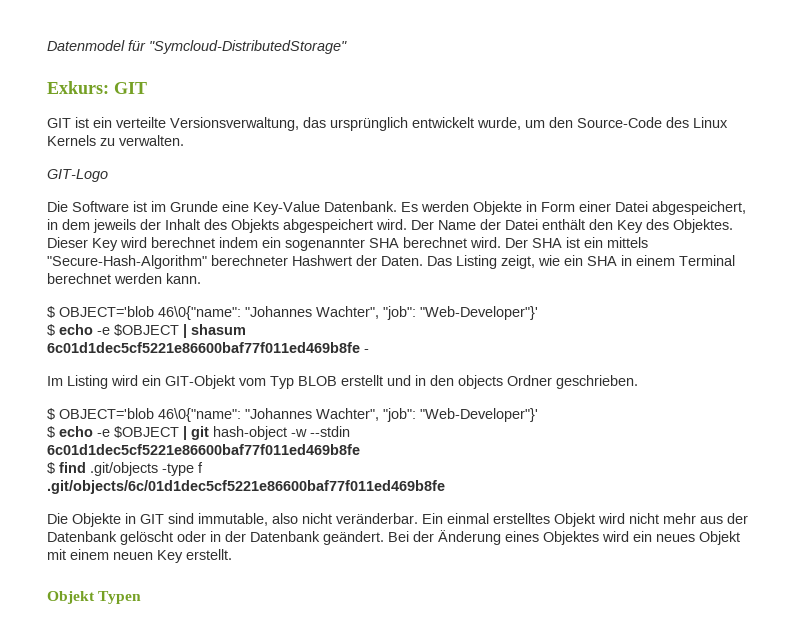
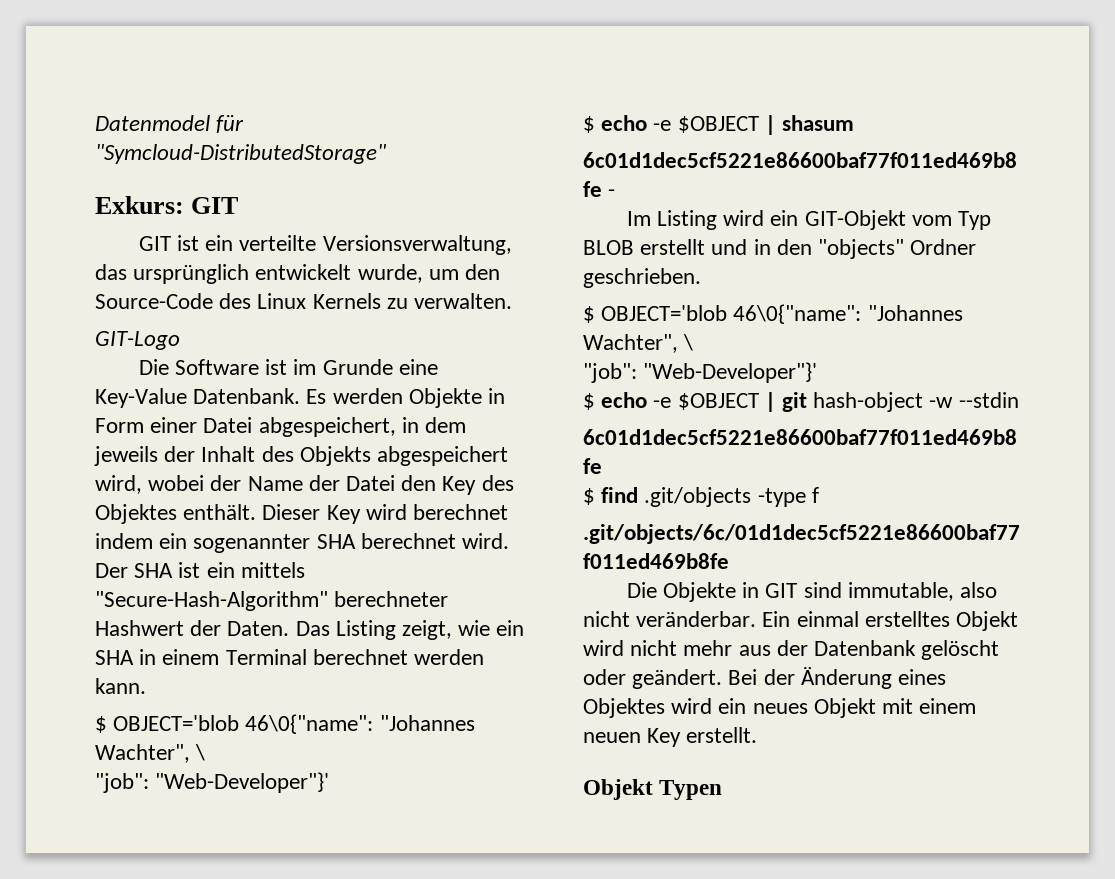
- Es werden Objekte in Form einer Datei abgespeichert, in dem jeweils der Inhalt des Objekts abgespeichert wird. Der Name der Datei enthält den Key des Objektes.
+ Es werden Objekte in Form einer Datei abgespeichert, in dem jeweils der Inhalt des Objekts abgespeichert wird, wobei der Name der Datei den Key des Objektes enthält.
  Das Listing zeigt, wie ein SHA in einem Terminal berechnet werden kann.
- $ OBJECT='blob 46\0{"name": "Johannes Wachter", "job": "Web-Developer"}'
+ $ OBJECT='blob 46\0{"name": "Johannes Wachter", \
+ "job": "Web-Developer"}'
- Im Listing wird ein GIT-Objekt vom Typ BLOB erstellt und in den objects Ordner geschrieben.
- $ OBJECT='blob 46\0{"name": "Johannes Wachter", "job": "Web-Developer"}'
+ Im Listing wird ein GIT-Objekt vom Typ BLOB erstellt und in den "objects" Ordner geschrieben.
+ $ OBJECT='blob 46\0{"name": "Johannes Wachter", \
+ "job": "Web-Developer"}'
- Ein einmal erstelltes Objekt wird nicht mehr aus der Datenbank gelöscht oder in der Datenbank geändert.
+ Ein einmal erstelltes Objekt wird nicht mehr aus der Datenbank gelöscht oder geändert.

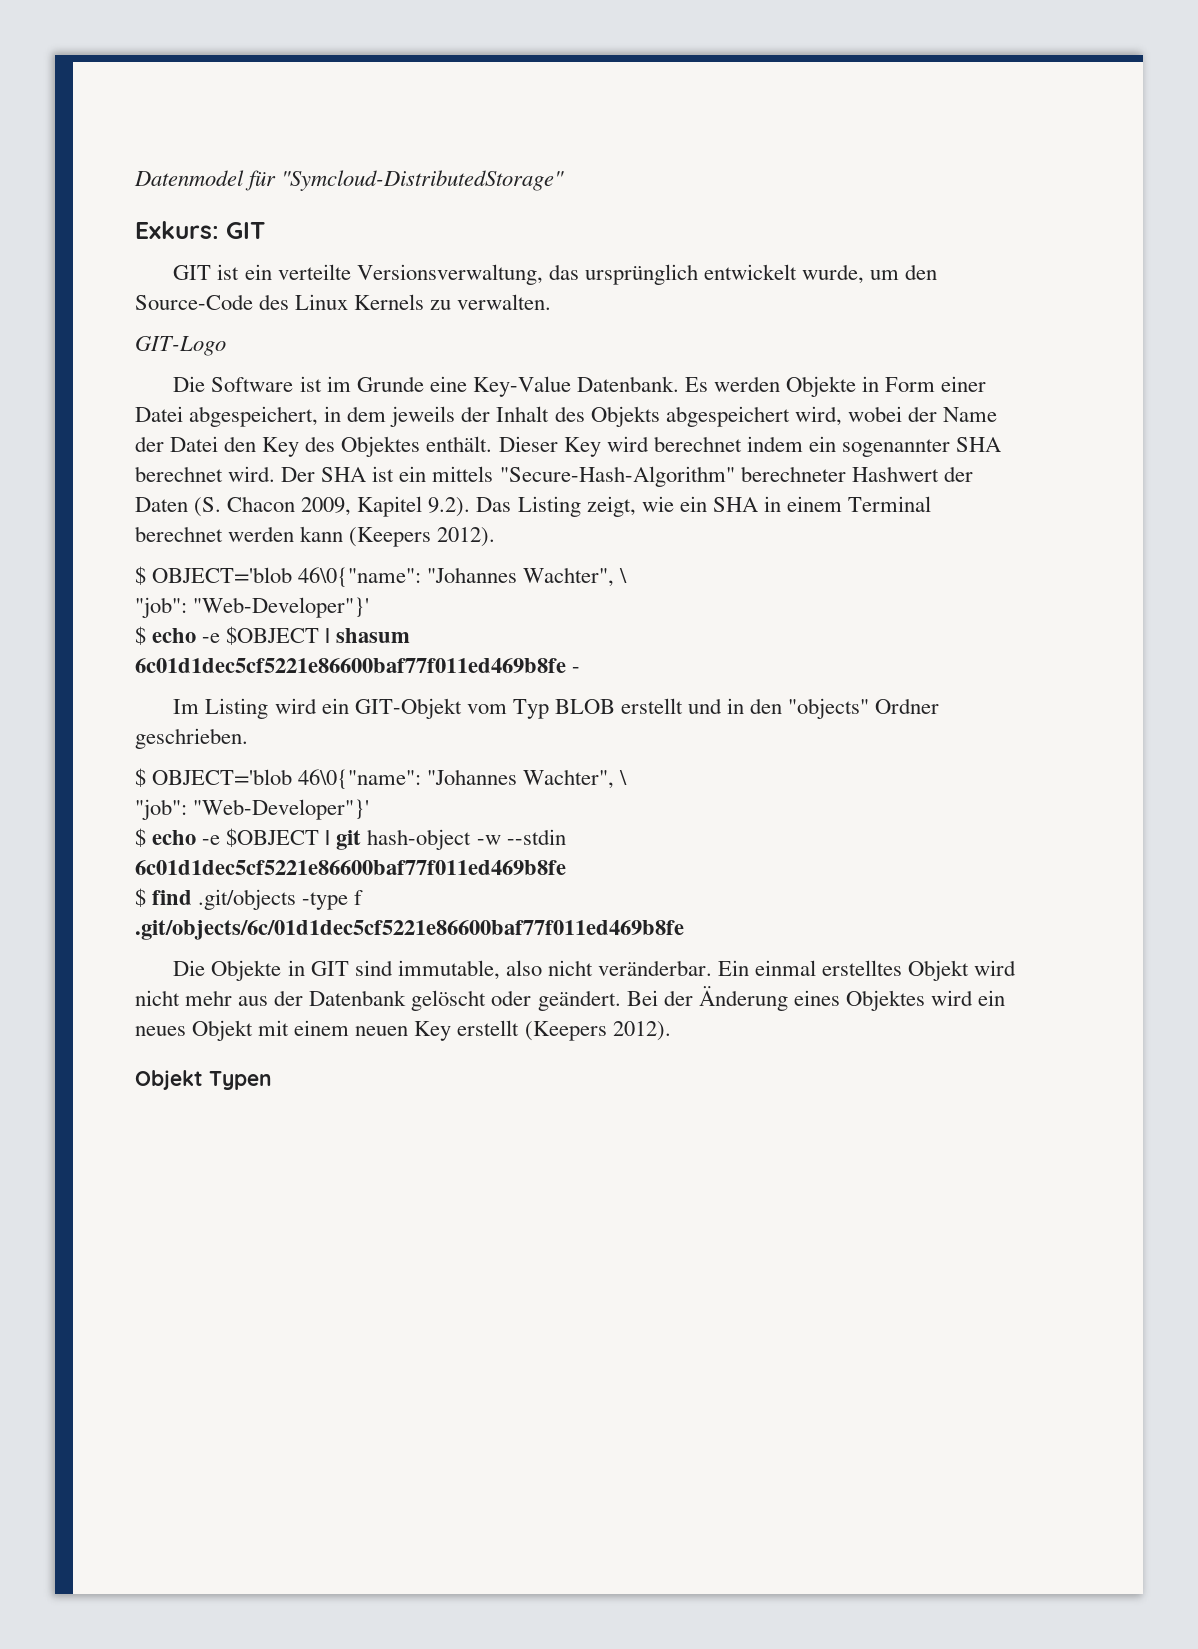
- Der SHA ist ein mittels "Secure-Hash-Algorithm" berechneter Hashwert der Daten. Das Listing zeigt, wie ein SHA in einem Terminal berechnet werden kann.
+ Der SHA ist ein mittels "Secure-Hash-Algorithm" berechneter Hashwert der Daten (S. Chacon 2009, Kapitel 9.2). Das Listing zeigt, wie ein SHA in einem Terminal berechnet werden kann (Keepers 2012).
- Bei der Änderung eines Objektes wird ein neues Objekt mit einem neuen Key erstellt.
+ Bei der Änderung eines Objektes wird ein neues Objekt mit einem neuen Key erstellt (Keepers 2012).

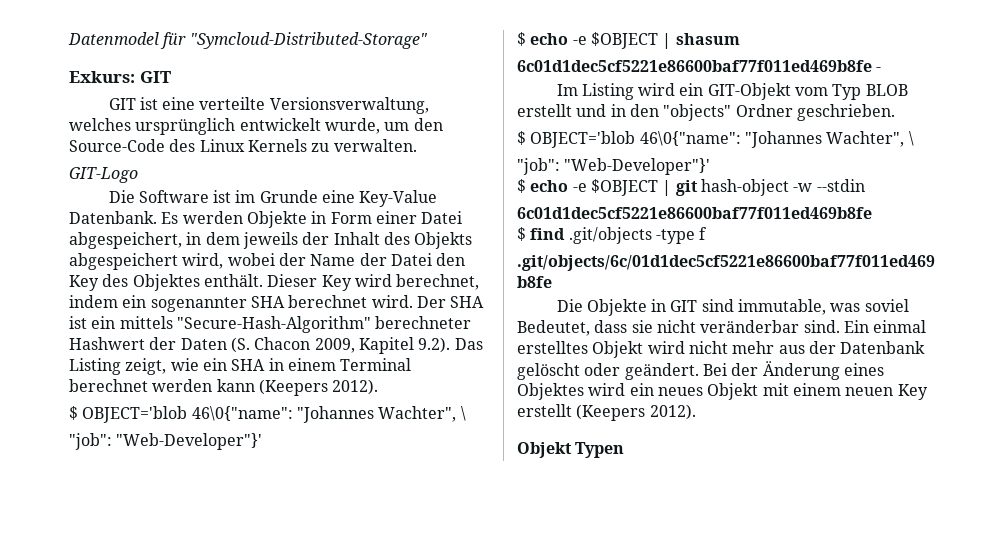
- Datenmodel für "Symcloud-DistributedStorage"
+ Datenmodel für "Symcloud-Distributed-Storage"
- GIT ist ein verteilte Versionsverwaltung, das ursprünglich entwickelt wurde, um den Source-Code des Linux Kernels zu verwalten.
+ GIT ist eine verteilte Versionsverwaltung, welches ursprünglich entwickelt wurde, um den Source-Code des Linux Kernels zu verwalten.
- Dieser Key wird berechnet indem ein sogenannter SHA berechnet wird.
+ Dieser Key wird berechnet, indem ein sogenannter SHA berechnet wird.
- Die Objekte in GIT sind immutable, also nicht veränderbar.
+ Die Objekte in GIT sind immutable, was soviel Bedeutet, dass sie nicht veränderbar sind.

